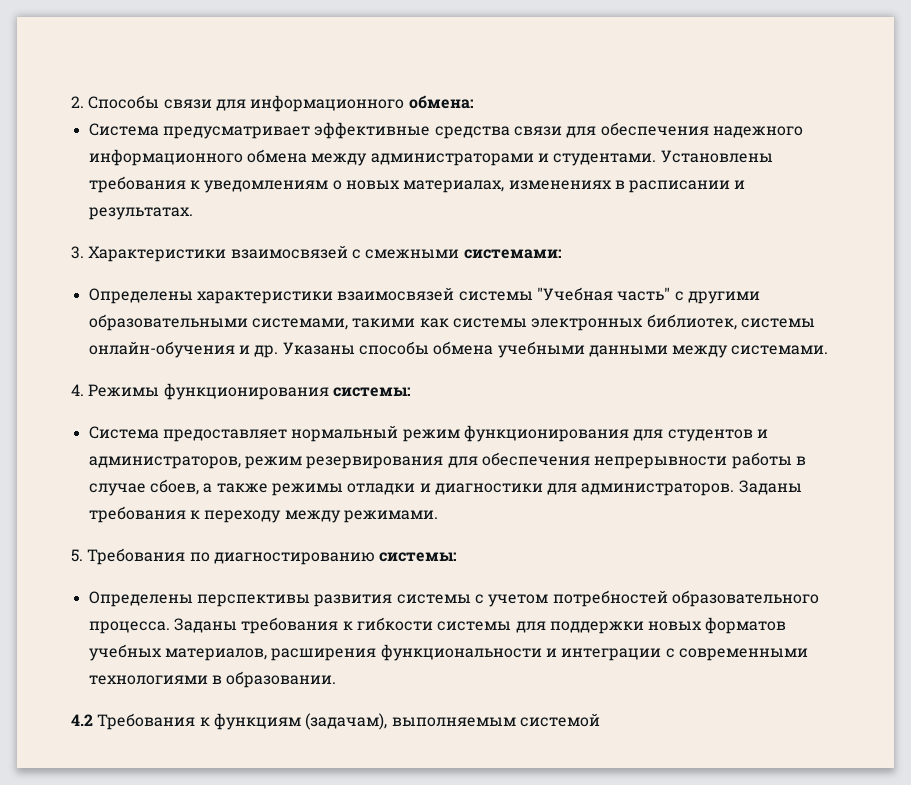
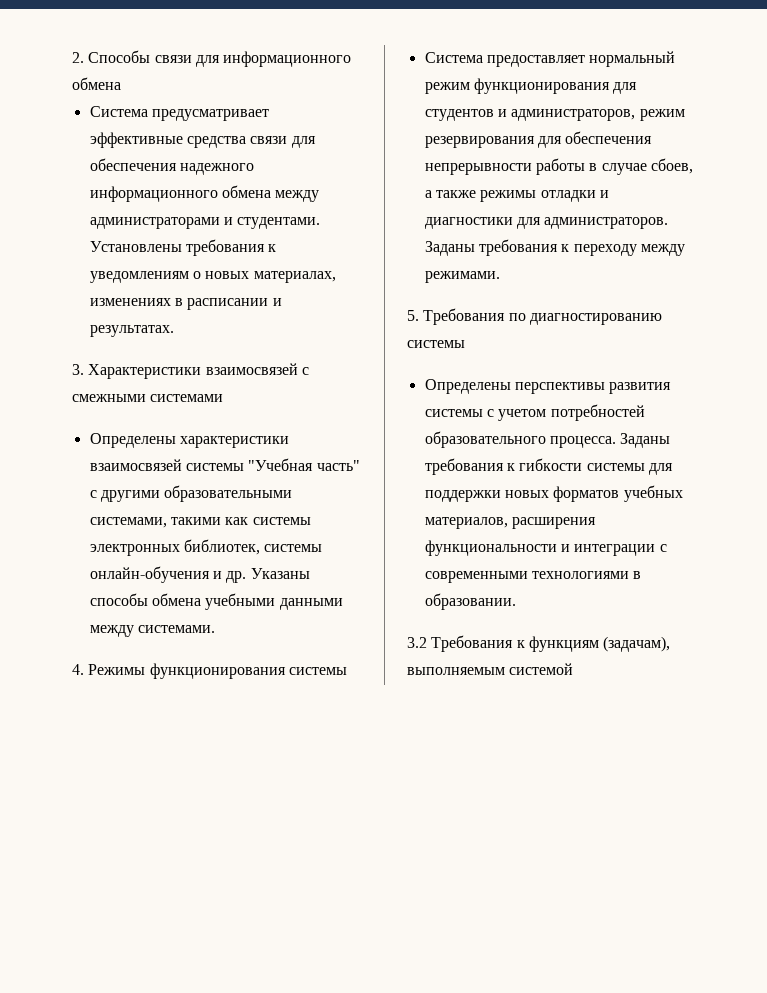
- 2. Способы связи для информационного обмена:
+ 2. Способы связи для информационного обмена
- 3. Характеристики взаимосвязей с смежными системами:
+ 3. Характеристики взаимосвязей с смежными системами
- 4. Режимы функционирования системы:
+ 4. Режимы функционирования системы
- 5. Требования по диагностированию системы:
+ 5. Требования по диагностированию системы
- 4.2 Требования к функциям (задачам), выполняемым системой
+ 3.2 Требования к функциям (задачам), выполняемым системой

